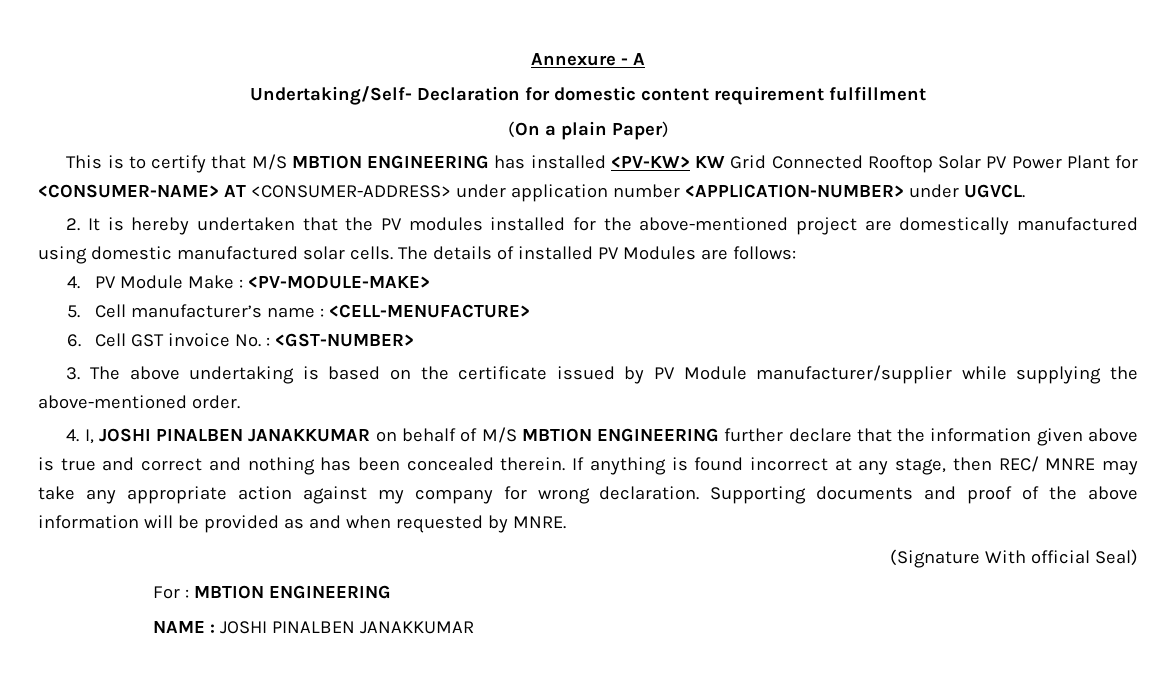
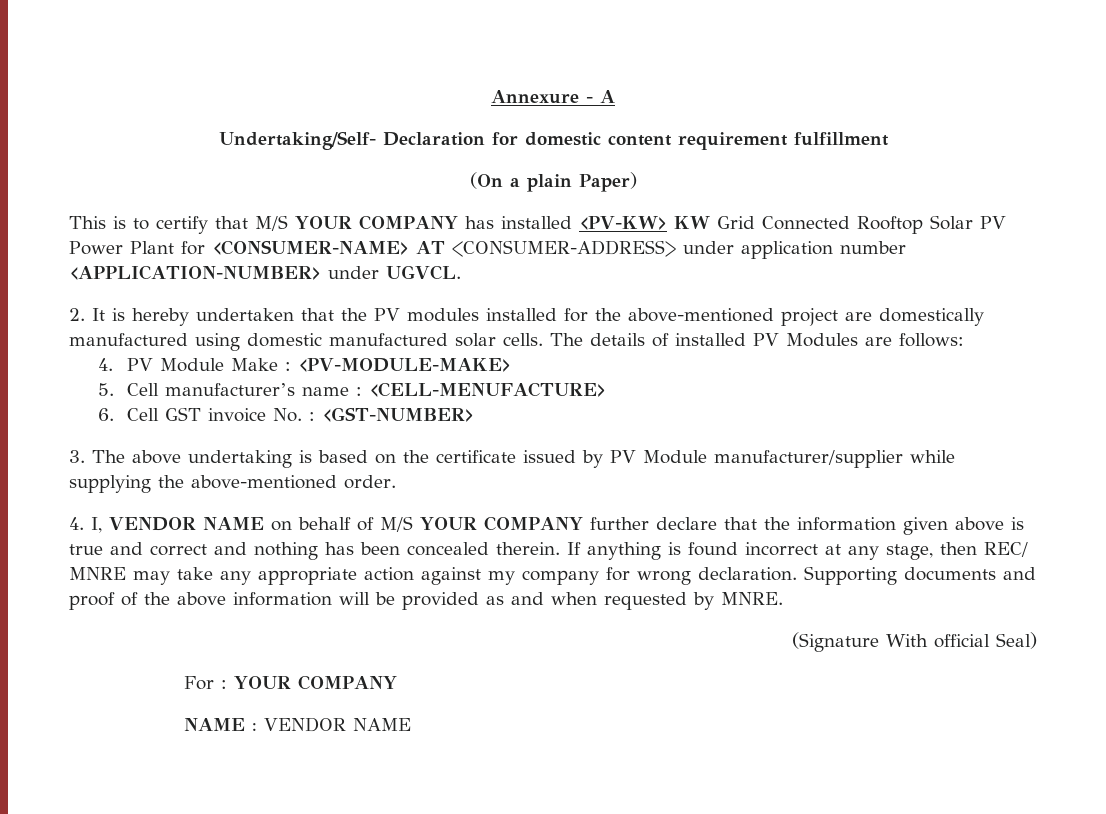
- This is to certify that M/S MBTION ENGINEERING has installed <PV-KW> KW Grid Connected Rooftop Solar PV Power Plant for <CONSUMER-NAME> AT <CONSUMER-ADDRESS> under application number <APPLICATION-NUMBER> under UGVCL.
+ This is to certify that M/S YOUR COMPANY has installed <PV-KW> KW Grid Connected Rooftop Solar PV Power Plant for <CONSUMER-NAME> AT <CONSUMER-ADDRESS> under application number <APPLICATION-NUMBER> under UGVCL.
- 4. I, JOSHI PINALBEN JANAKKUMAR on behalf of M/S MBTION ENGINEERING further declare that the information given above is true and correct and nothing has been concealed therein.
+ 4. I, VENDOR NAME on behalf of M/S YOUR COMPANY further declare that the information given above is true and correct and nothing has been concealed therein.
- For : MBTION ENGINEERING
+ For : YOUR COMPANY
- NAME : JOSHI PINALBEN JANAKKUMAR
+ NAME : VENDOR NAME

